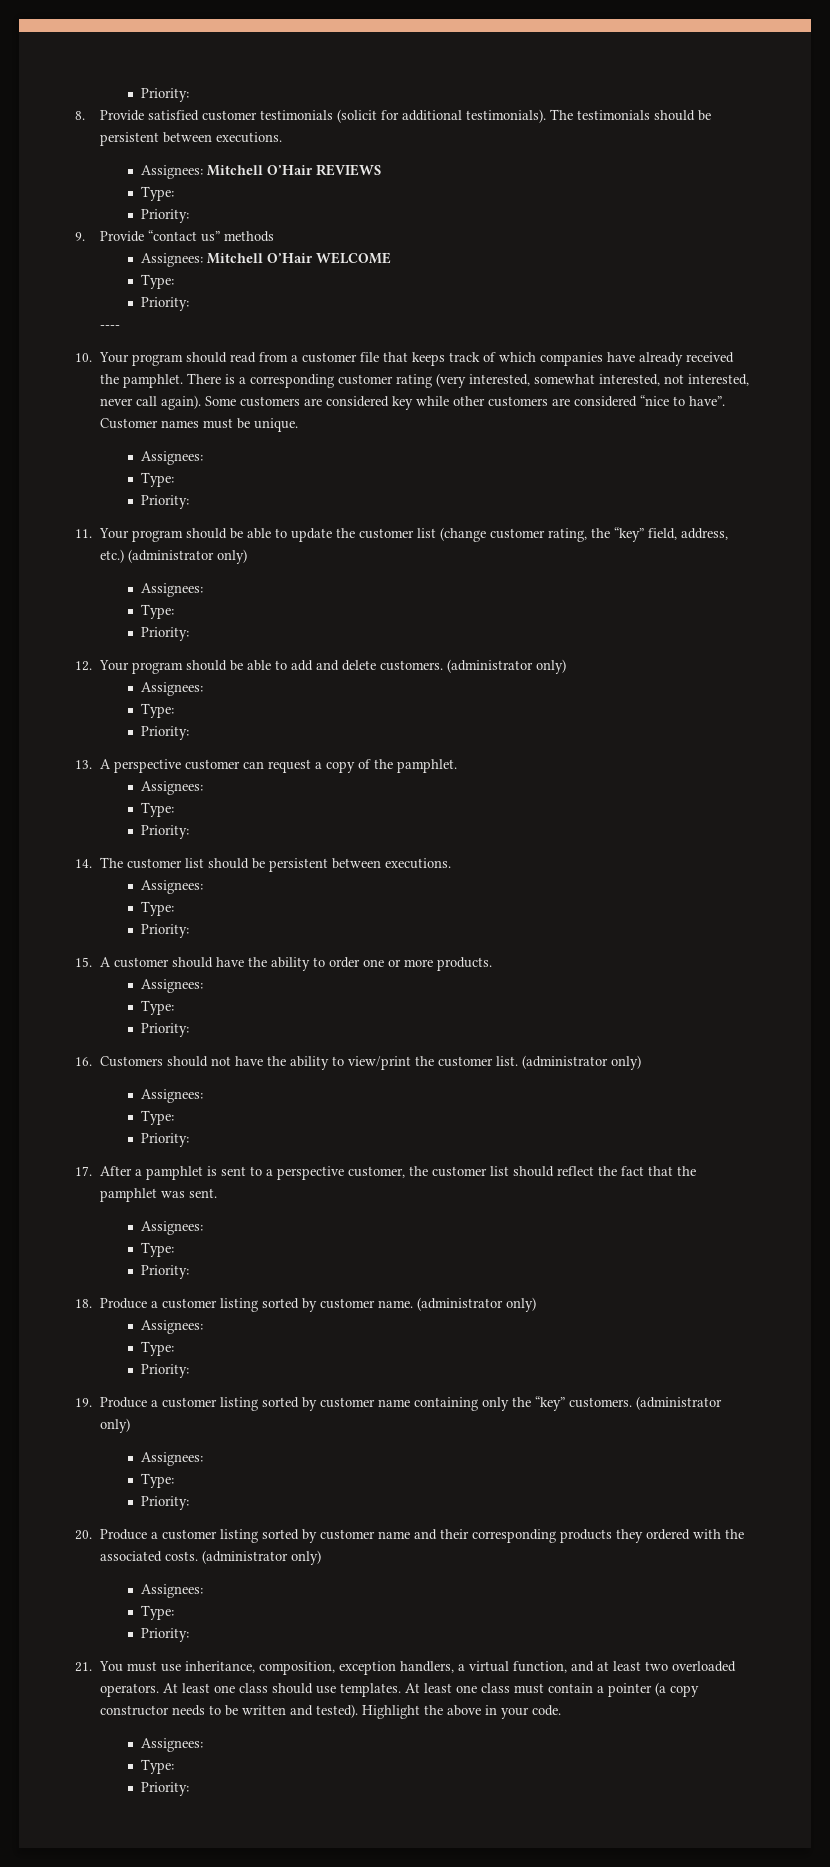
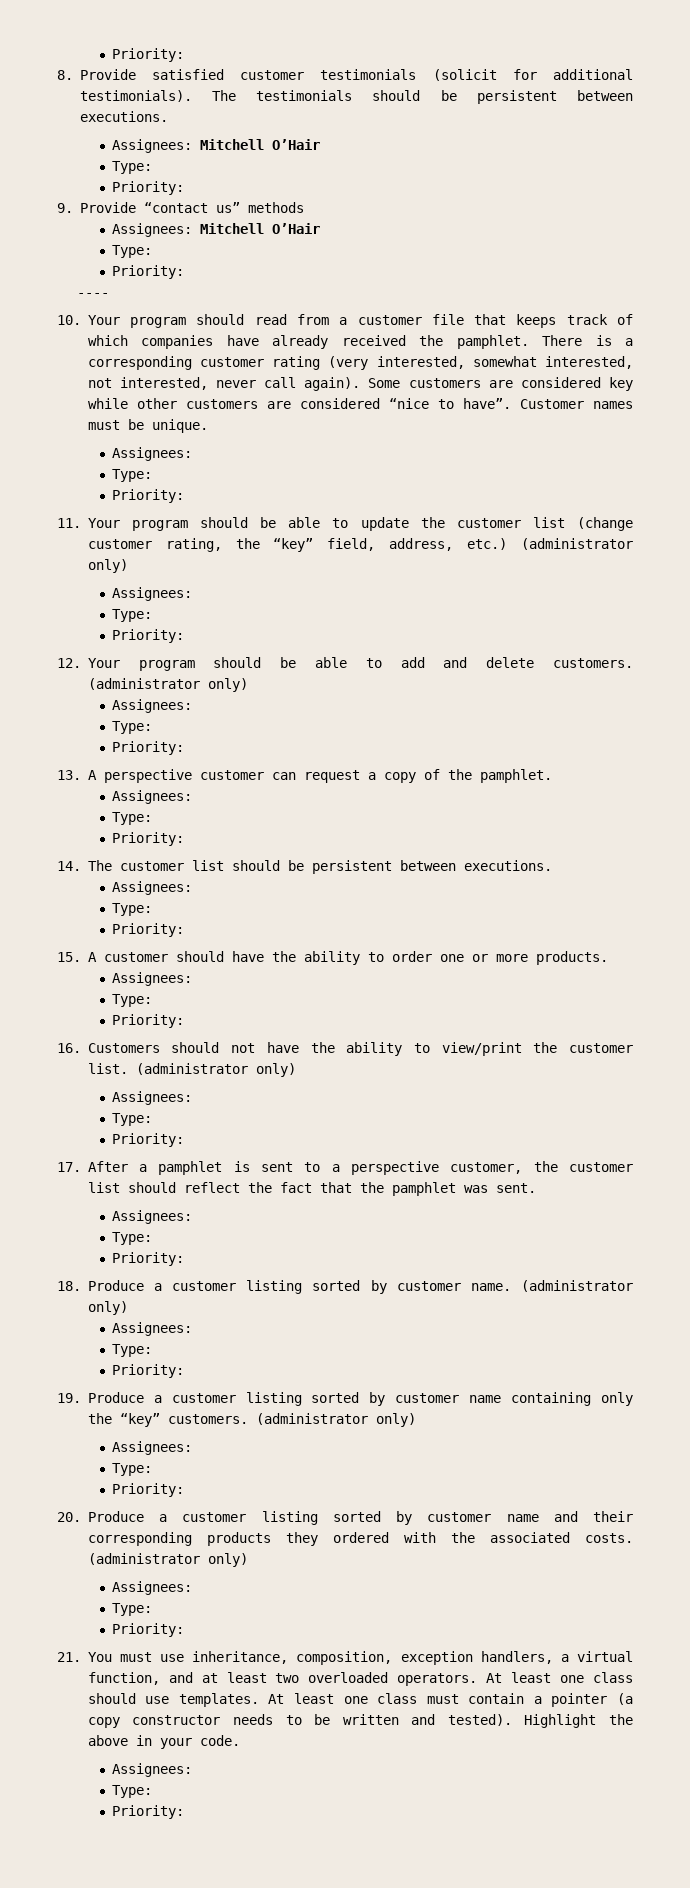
  The testimonials should be persistent between executions.
- Assignees: Mitchell O’Hair REVIEWS
+ Assignees: Mitchell O’Hair
  9. Provide “contact us” methods
- Assignees: Mitchell O’Hair WELCOME
+ Assignees: Mitchell O’Hair

